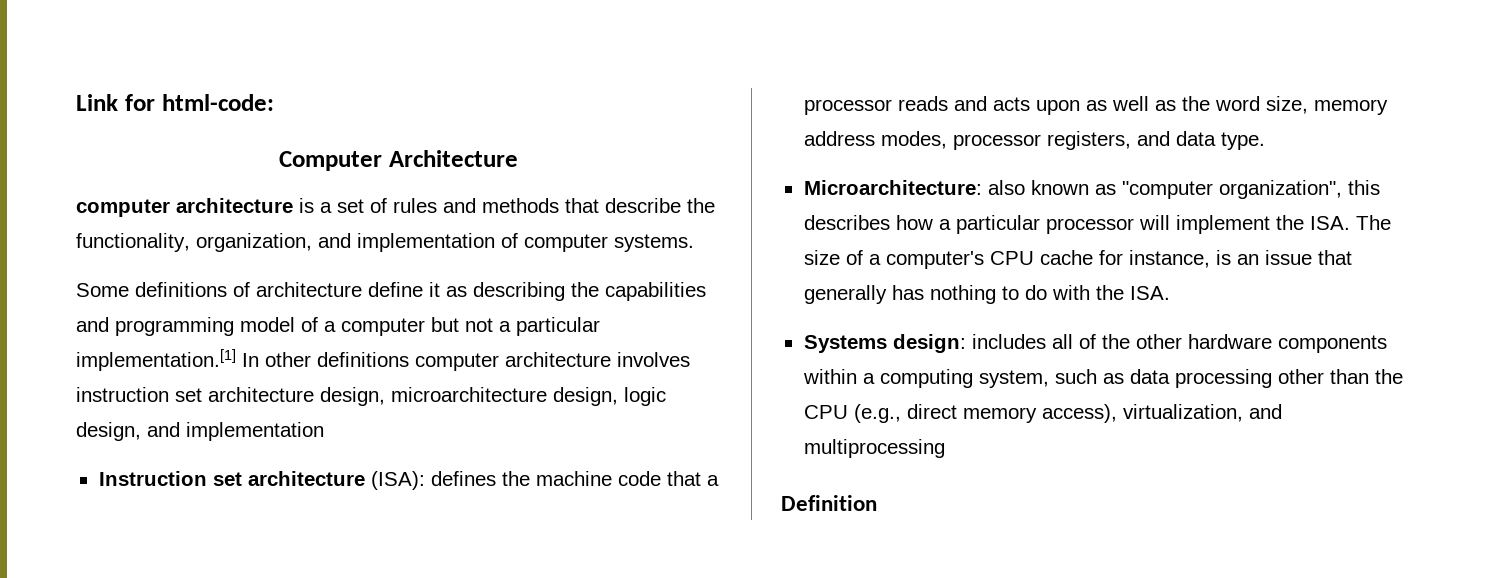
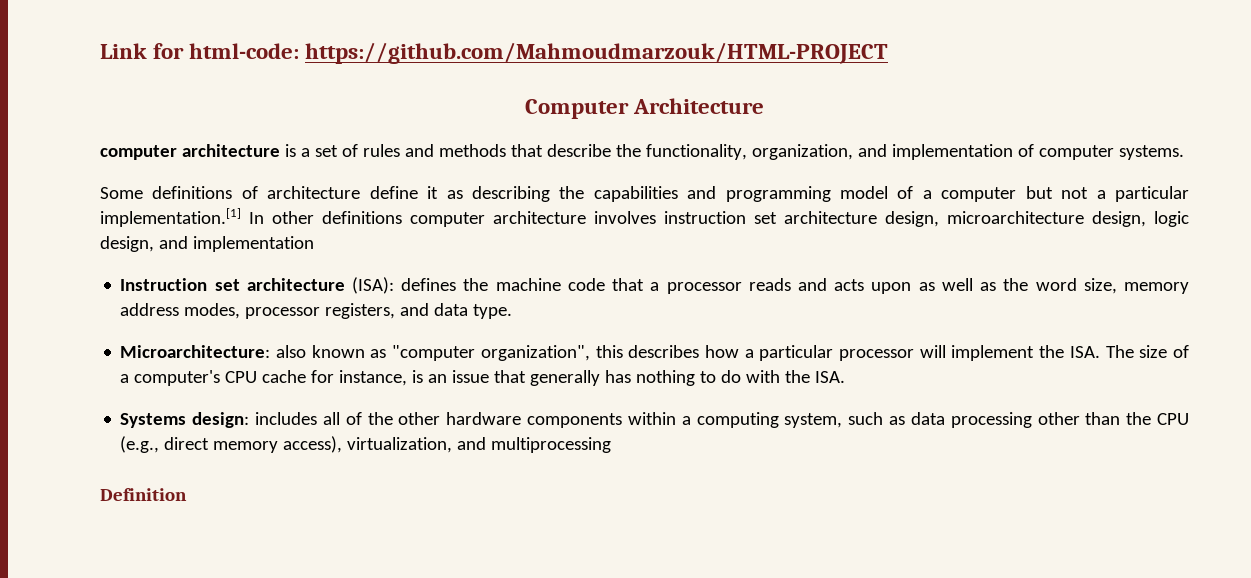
- Link for html-code:
+ Link for html-code: https://github.com/Mahmoudmarzouk/HTML-PROJECT

